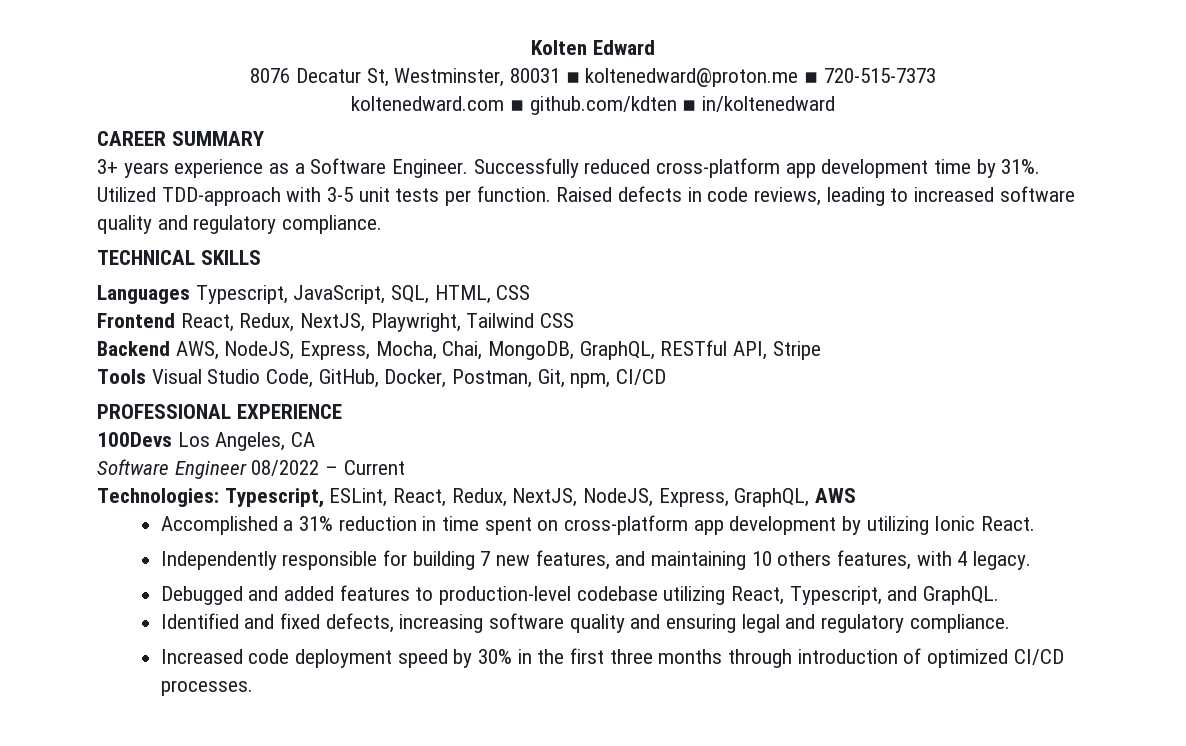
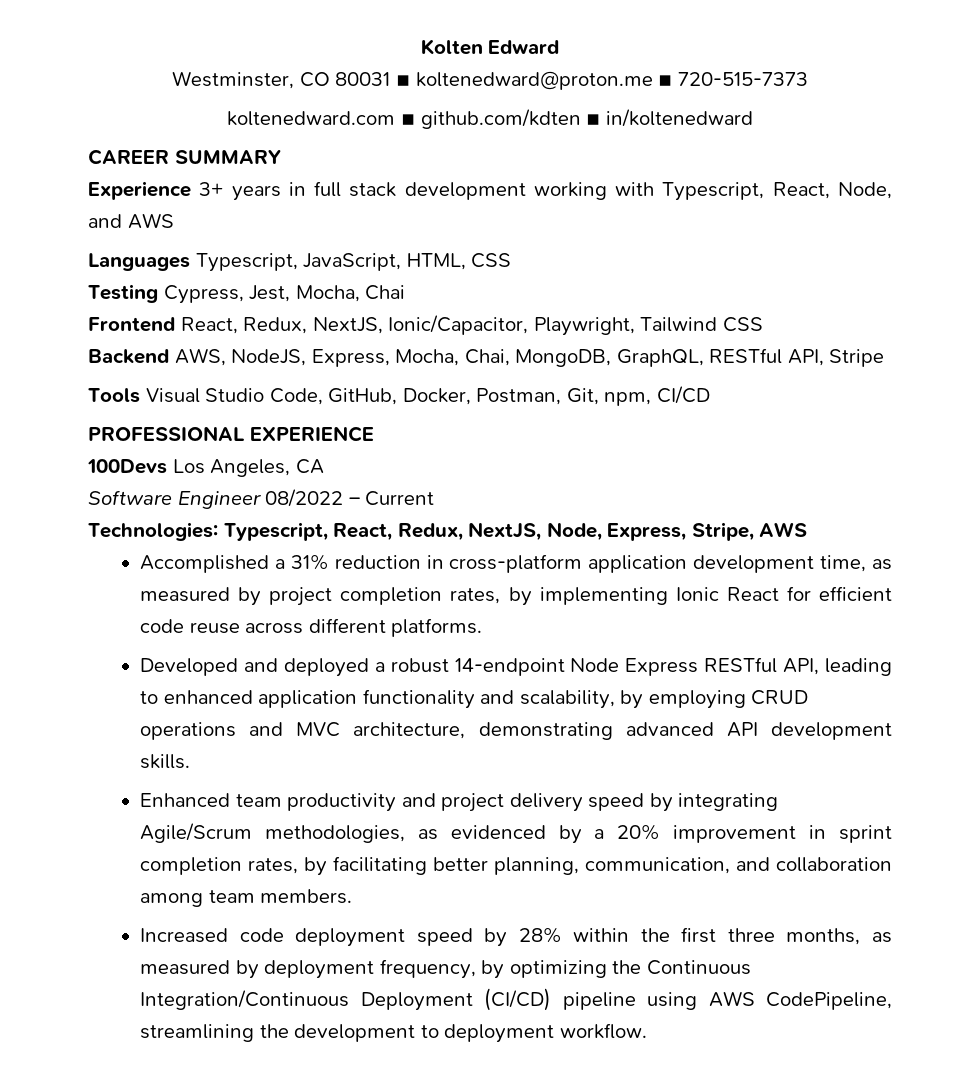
- 8076 Decatur St, Westminster, 80031 ▪ koltenedward@proton.me ▪ 720-515-7373
+ Westminster, CO 80031 ▪ koltenedward@proton.me ▪ 720-515-7373
- 3+ years experience as a Software Engineer. Successfully reduced cross-platform app development time by 31%. Utilized TDD-approach with 3-5 unit tests per function. Raised defects in code reviews, leading to increased software quality and regulatory compliance.
- TECHNICAL SKILLS
+ Experience 3+ years in full stack development working with Typescript, React, Node, and AWS
- Languages Typescript, JavaScript, SQL, HTML, CSS
+ Languages Typescript, JavaScript, HTML, CSS
+ Testing Cypress, Jest, Mocha, Chai
- Frontend React, Redux, NextJS, Playwright, Tailwind CSS
+ Frontend React, Redux, NextJS, Ionic/Capacitor, Playwright, Tailwind CSS
- Technologies: Typescript, ESLint, React, Redux, NextJS, NodeJS, Express, GraphQL, AWS
+ Technologies: Typescript, React, Redux, NextJS, Node, Express, Stripe, AWS
- Accomplished a 31% reduction in time spent on cross-platform app development by utilizing Ionic React.
- Independently responsible for building 7 new features, and maintaining 10 others features, with 4 legacy.
- Debugged and added features to production-level codebase utilizing React, Typescript, and GraphQL.
- Identified and fixed defects, increasing software quality and ensuring legal and regulatory compliance.
+ Accomplished a 31% reduction in cross-platform application development time, as measured by project completion rates, by implementing Ionic React for efficient code reuse across different platforms.
+ Developed and deployed a robust 14-endpoint Node Express RESTful API, leading to enhanced application functionality and scalability, by employing CRUD operations and MVC architecture, demonstrating advanced API development skills.
+ Enhanced team productivity and project delivery speed by integrating Agile/Scrum methodologies, as evidenced by a 20% improvement in sprint completion rates, by facilitating better planning, communication, and collaboration among team members.
- Increased code deployment speed by 30% in the first three months through introduction of optimized CI/CD processes.
+ Increased code deployment speed by 28% within the first three months, as measured by deployment frequency, by optimizing the Continuous Integration/Continuous Deployment (CI/CD) pipeline using AWS CodePipeline, streamlining the development to deployment workflow.

